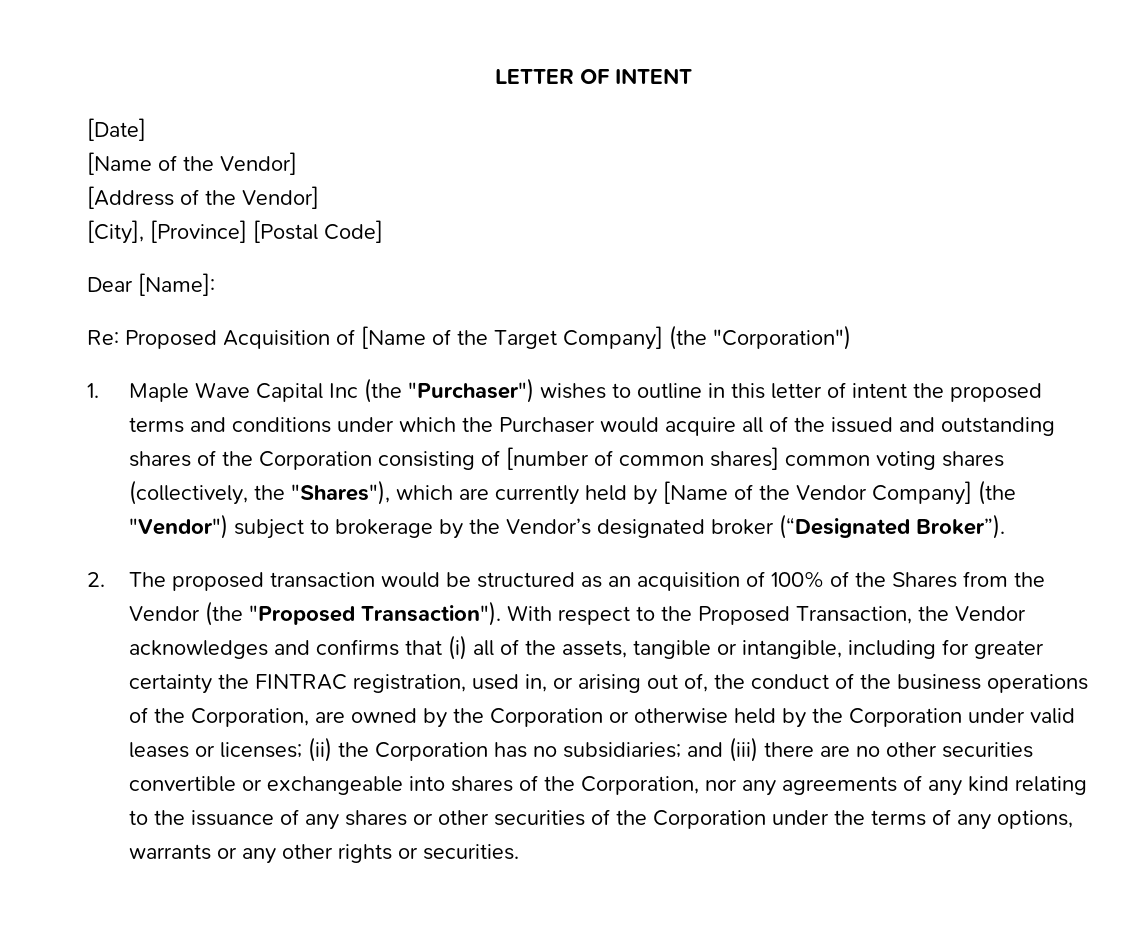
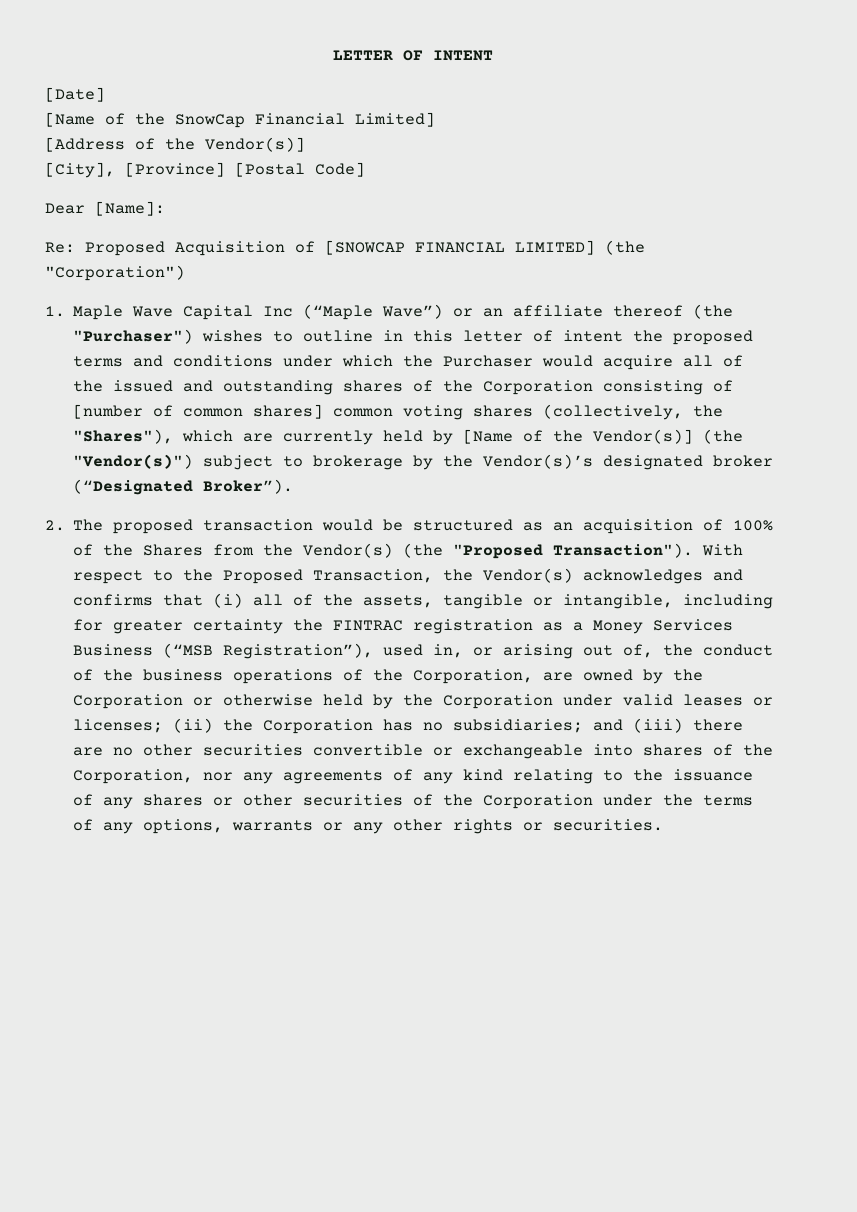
- [Name of the Vendor]
+ [Name of the SnowCap Financial Limited]
- [Address of the Vendor]
+ [Address of the Vendor(s)]
- Re: Proposed Acquisition of [Name of the Target Company] (the "Corporation")
+ Re: Proposed Acquisition of [SNOWCAP FINANCIAL LIMITED] (the "Corporation")
- 1. Maple Wave Capital Inc (the "Purchaser") wishes to outline in this letter of intent the proposed terms and conditions under which the Purchaser would acquire all of the issued and outstanding shares of the Corporation consisting of [number of common shares] common voting shares (collectively, the "Shares"), which are currently held by [Name of the Vendor Company] (the "Vendor") subject to brokerage by the Vendor’s designated broker (“Designated Broker”).
+ 1. Maple Wave Capital Inc (“Maple Wave”) or an affiliate thereof (the "Purchaser") wishes to outline in this letter of intent the proposed terms and conditions under which the Purchaser would acquire all of the issued and outstanding shares of the Corporation consisting of [number of common shares] common voting shares (collectively, the "Shares"), which are currently held by [Name of the Vendor(s)] (the "Vendor(s)") subject to brokerage by the Vendor(s)’s designated broker (“Designated Broker”).
- 2. The proposed transaction would be structured as an acquisition of 100% of the Shares from the Vendor (the "Proposed Transaction").
+ 2. The proposed transaction would be structured as an acquisition of 100% of the Shares from the Vendor(s) (the "Proposed Transaction").
- With respect to the Proposed Transaction, the Vendor acknowledges and confirms that (i) all of the assets, tangible or intangible, including for greater certainty the FINTRAC registration, used in, or arising out of, the conduct of the business operations of the Corporation, are owned by the Corporation or otherwise held by the Corporation under valid leases or licenses;
+ With respect to the Proposed Transaction, the Vendor(s) acknowledges and confirms that (i) all of the assets, tangible or intangible, including for greater certainty the FINTRAC registration as a Money Services Business (“MSB Registration”), used in, or arising out of, the conduct of the business operations of the Corporation, are owned by the Corporation or otherwise held by the Corporation under valid leases or licenses;

